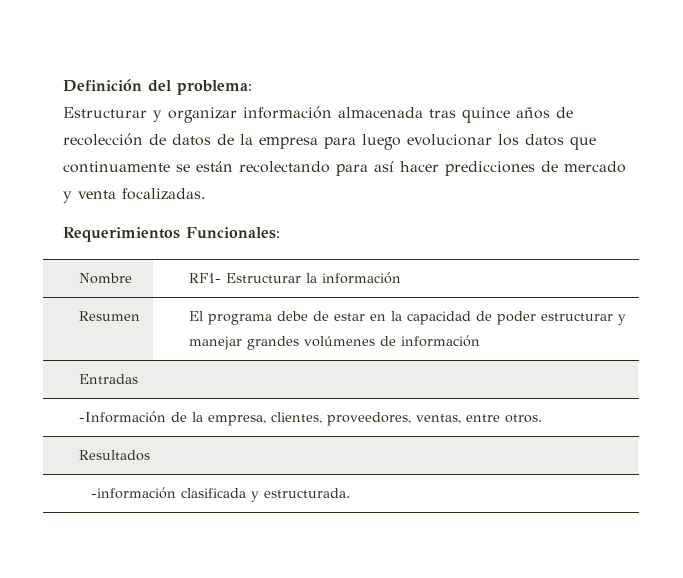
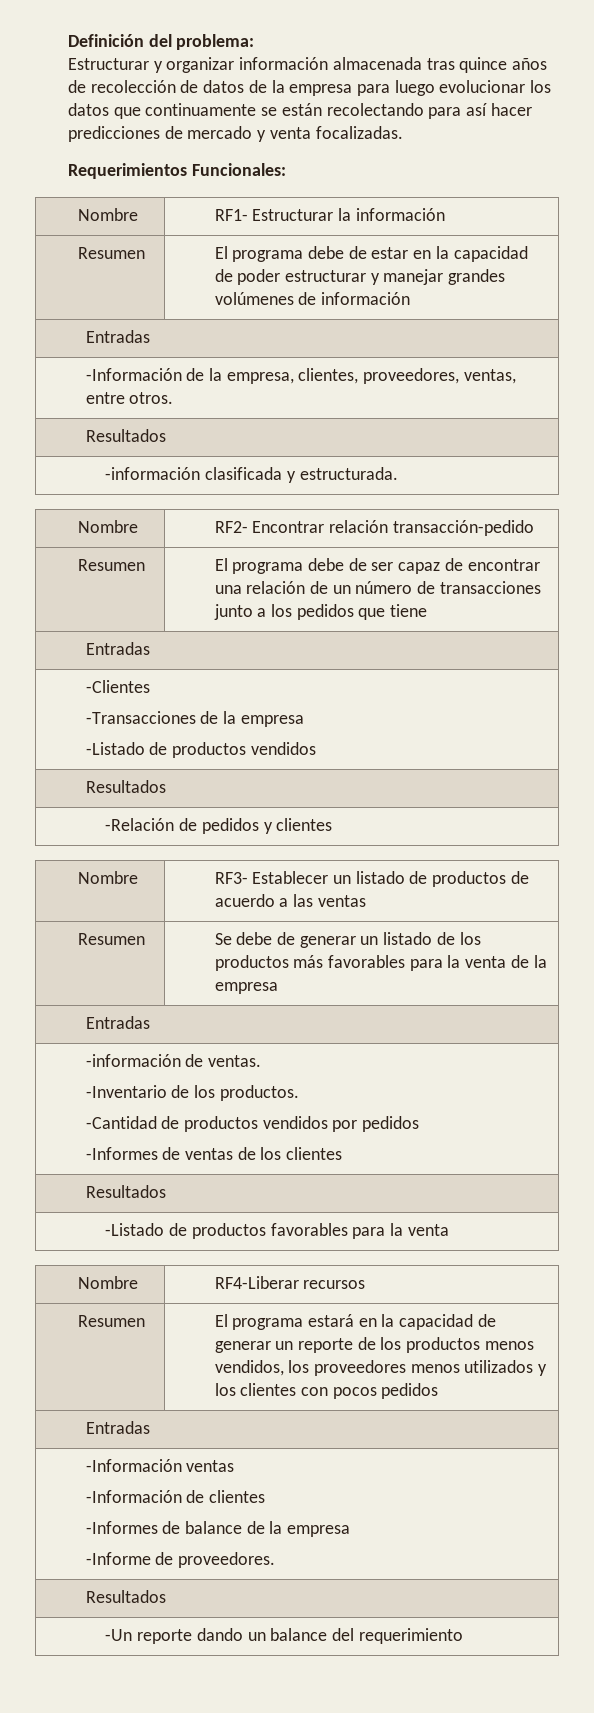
+ Nombre | RF2- Encontrar relación transacción-pedido
+ Resumen | El programa debe de ser capaz de encontrar una relación de un número de transacciones junto a los pedidos que tiene
+ Entradas
+ -Clientes
+ -Transacciones de la empresa
+ -Listado de productos vendidos
+ Resultados
+ -Relación de pedidos y clientes
+ Nombre | RF3- Establecer un listado de productos de acuerdo a las ventas
+ Resumen | Se debe de generar un listado de los productos más favorables para la venta de la empresa
+ Entradas
+ -información de ventas.
+ -Inventario de los productos.
+ -Cantidad de productos vendidos por pedidos
+ -Informes de ventas de los clientes
+ Resultados
+ -Listado de productos favorables para la venta
+ Nombre | RF4-Liberar recursos
+ Resumen | El programa estará en la capacidad de generar un reporte de los productos menos vendidos, los proveedores menos utilizados y los clientes con pocos pedidos
+ Entradas
+ -Información ventas
+ -Información de clientes
+ -Informes de balance de la empresa
+ -Informe de proveedores.
+ Resultados
+ -Un reporte dando un balance del requerimiento

